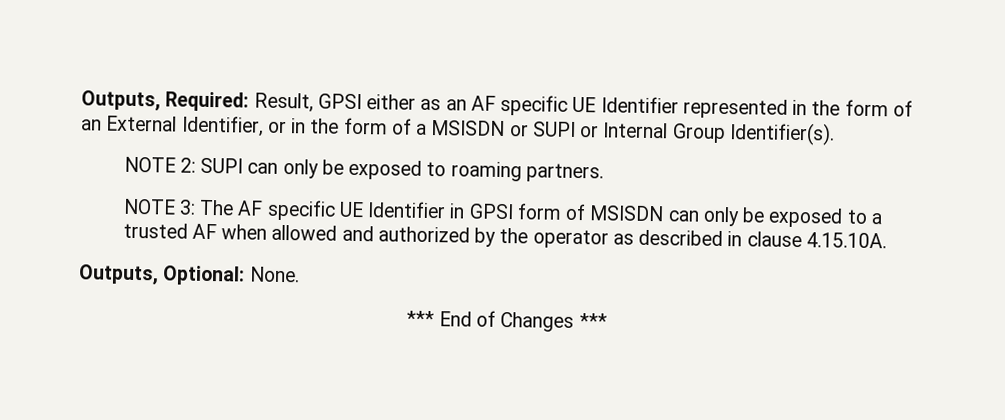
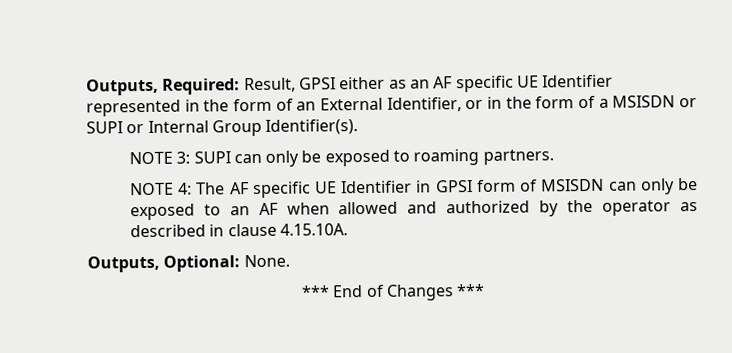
- NOTE 2: SUPI can only be exposed to roaming partners.
+ NOTE 3: SUPI can only be exposed to roaming partners.
- NOTE 3: The AF specific UE Identifier in GPSI form of MSISDN can only be exposed to a trusted AF when allowed and authorized by the operator as described in clause 4.15.10A.
+ NOTE 4: The AF specific UE Identifier in GPSI form of MSISDN can only be exposed to an AF when allowed and authorized by the operator as described in clause 4.15.10A.

